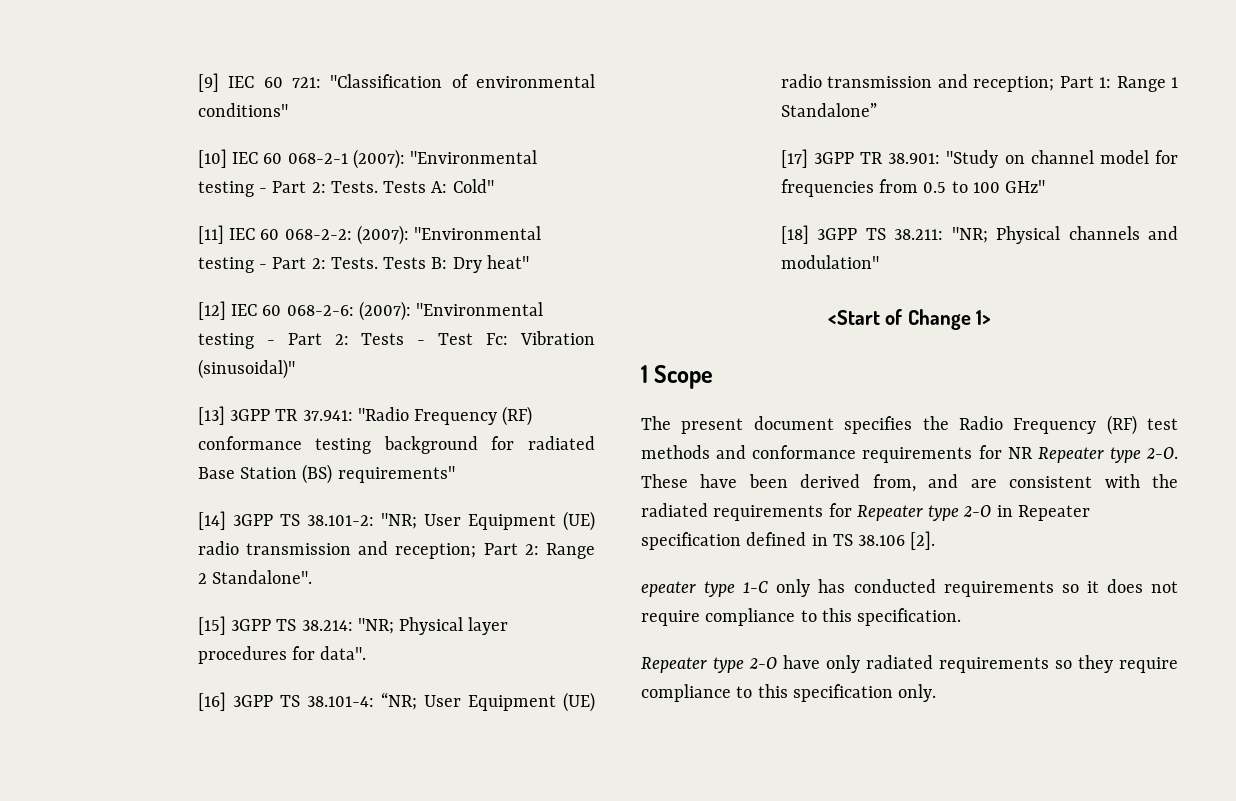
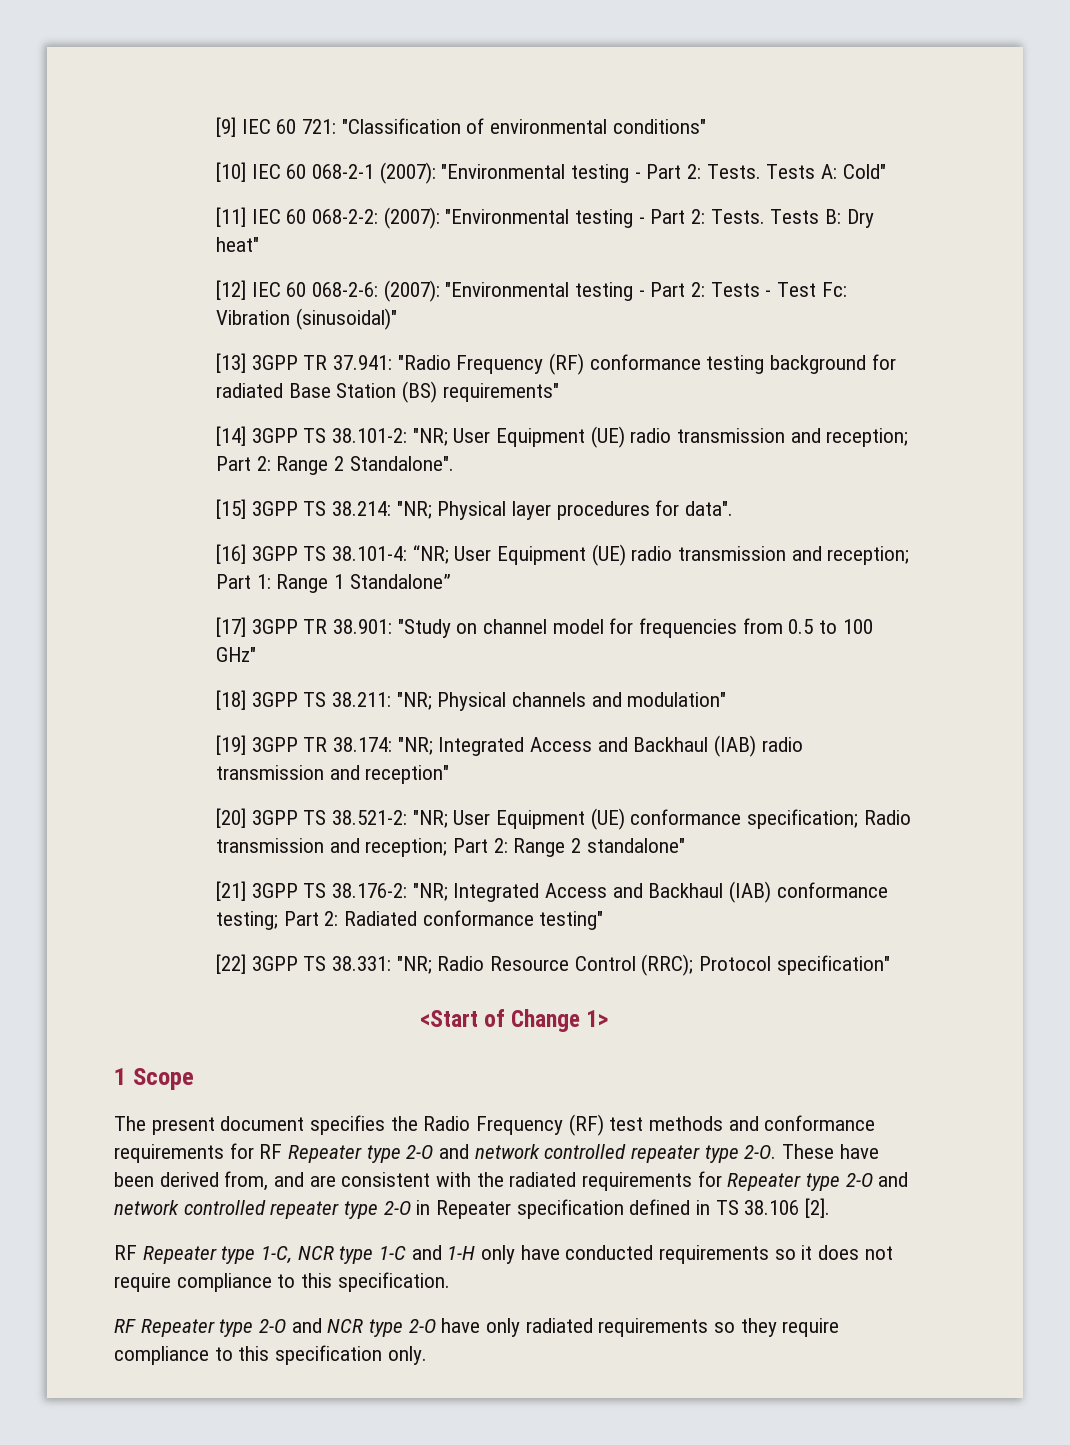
+ [19] 3GPP TR 38.174: "NR; Integrated Access and Backhaul (IAB) radio transmission and reception"
+ [20] 3GPP TS 38.521-2: "NR; User Equipment (UE) conformance specification; Radio transmission and reception; Part 2: Range 2 standalone"
+ [21] 3GPP TS 38.176-2: "NR; Integrated Access and Backhaul (IAB) conformance testing; Part 2: Radiated conformance testing"
+ [22] 3GPP TS 38.331: "NR; Radio Resource Control (RRC); Protocol specification"
- The present document specifies the Radio Frequency (RF) test methods and conformance requirements for NR Repeater type 2-O.
+ The present document specifies the Radio Frequency (RF) test methods and conformance requirements for RF Repeater type 2-O and network controlled repeater type 2-O.
- These have been derived from, and are consistent with the radiated requirements for Repeater type 2-O in Repeater specification defined in TS 38.106 [2].
+ These have been derived from, and are consistent with the radiated requirements for Repeater type 2-O and network controlled repeater type 2-O in Repeater specification defined in TS 38.106 [2].
- epeater type 1-C only has conducted requirements so it does not require compliance to this specification.
+ RF Repeater type 1-C, NCR type 1-C and 1-H only have conducted requirements so it does not require compliance to this specification.
- Repeater type 2-O have only radiated requirements so they require compliance to this specification only.
+ RF Repeater type 2-O and NCR type 2-O have only radiated requirements so they require compliance to this specification only.

